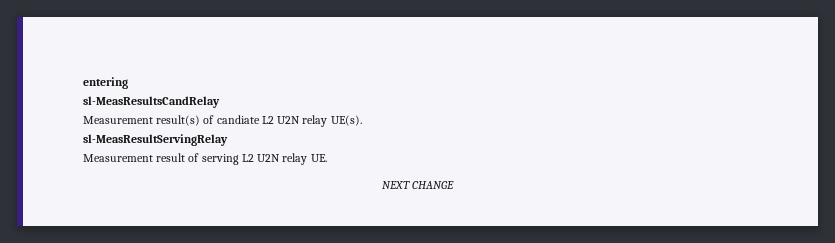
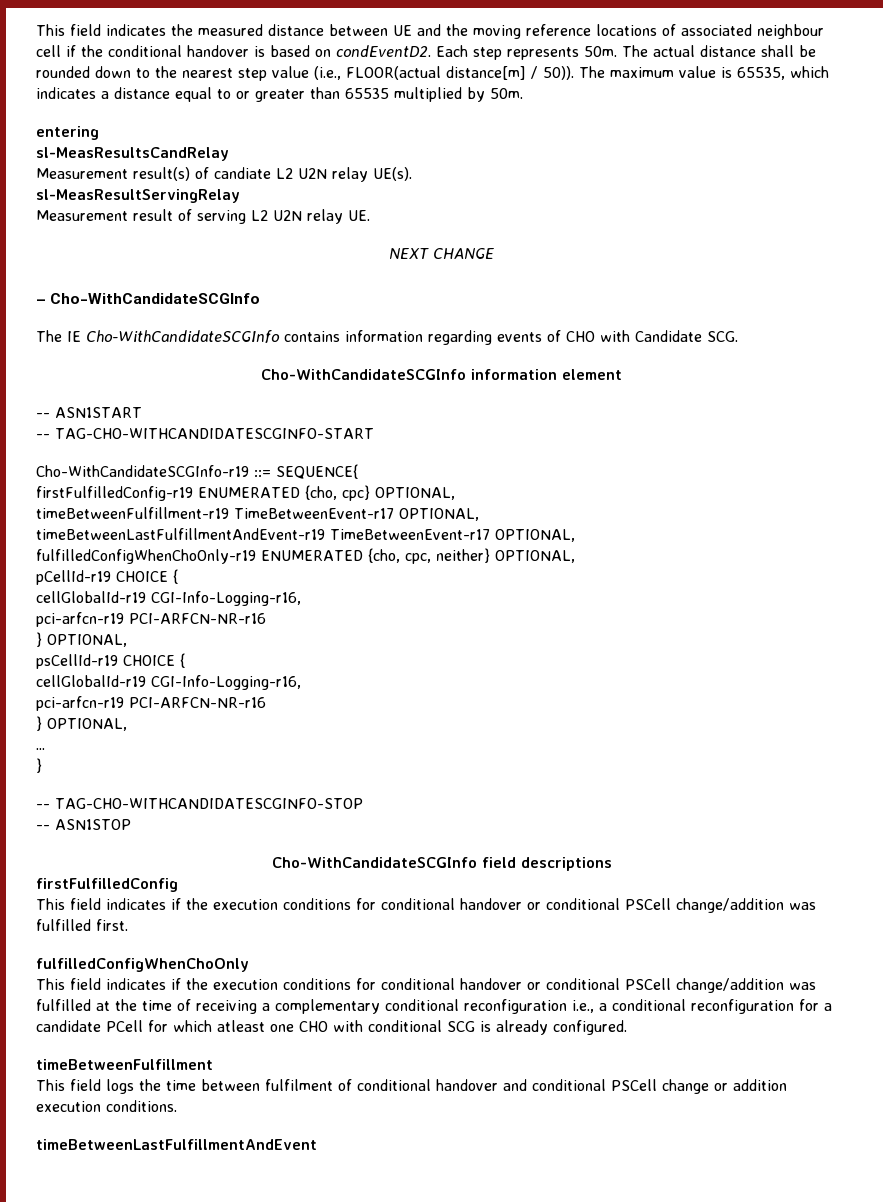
+ This field indicates the measured distance between UE and the moving reference locations of associated neighbour cell if the conditional handover is based on condEventD2. Each step represents 50m. The actual distance shall be rounded down to the nearest step value (i.e., FLOOR(actual distance[m] / 50)). The maximum value is 65535, which indicates a distance equal to or greater than 65535 multiplied by 50m.
+ – Cho-WithCandidateSCGInfo
+ The IE Cho-WithCandidateSCGInfo contains information regarding events of CHO with Candidate SCG.
+ Cho-WithCandidateSCGInfo information element
+ -- ASN1START
+ -- TAG-CHO-WITHCANDIDATESCGINFO-START
+ Cho-WithCandidateSCGInfo-r19 ::= SEQUENCE{
+ firstFulfilledConfig-r19 ENUMERATED {cho, cpc} OPTIONAL,
+ timeBetweenFulfillment-r19 TimeBetweenEvent-r17 OPTIONAL,
+ timeBetweenLastFulfillmentAndEvent-r19 TimeBetweenEvent-r17 OPTIONAL,
+ fulfilledConfigWhenChoOnly-r19 ENUMERATED {cho, cpc, neither} OPTIONAL,
+ pCellId-r19 CHOICE {
+ cellGlobalId-r19 CGI-Info-Logging-r16,
+ pci-arfcn-r19 PCI-ARFCN-NR-r16
+ } OPTIONAL,
+ psCellId-r19 CHOICE {
+ cellGlobalId-r19 CGI-Info-Logging-r16,
+ pci-arfcn-r19 PCI-ARFCN-NR-r16
+ } OPTIONAL,
+ ...
+ }
+ -- TAG-CHO-WITHCANDIDATESCGINFO-STOP
+ -- ASN1STOP
+ Cho-WithCandidateSCGInfo field descriptions
+ firstFulfilledConfig
+ This field indicates if the execution conditions for conditional handover or conditional PSCell change/addition was fulfilled first.
+ fulfilledConfigWhenChoOnly
+ This field indicates if the execution conditions for conditional handover or conditional PSCell change/addition was fulfilled at the time of receiving a complementary conditional reconfiguration i.e., a conditional reconfiguration for a candidate PCell for which atleast one CHO with conditional SCG is already configured.
+ timeBetweenFulfillment
+ This field logs the time between fulfilment of conditional handover and conditional PSCell change or addition execution conditions.
+ timeBetweenLastFulfillmentAndEvent

